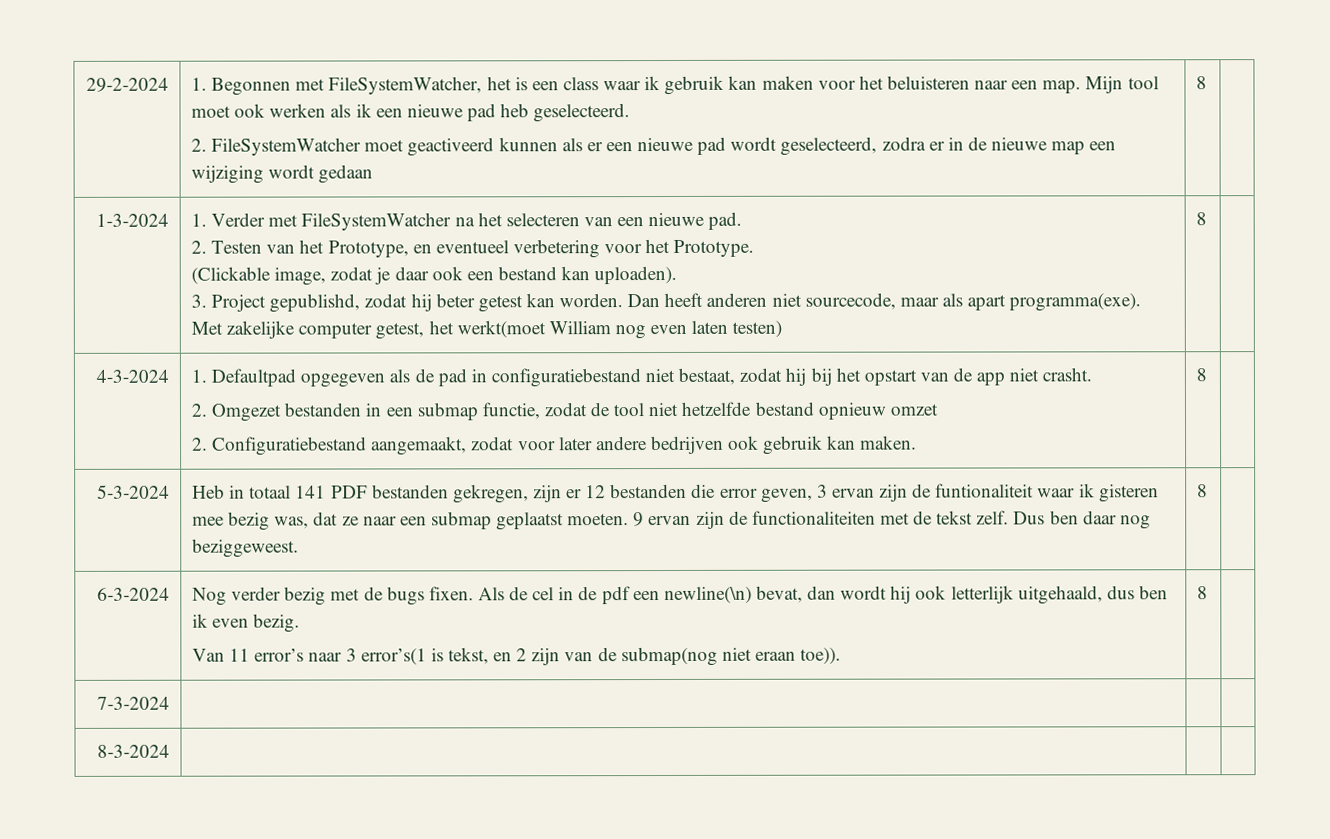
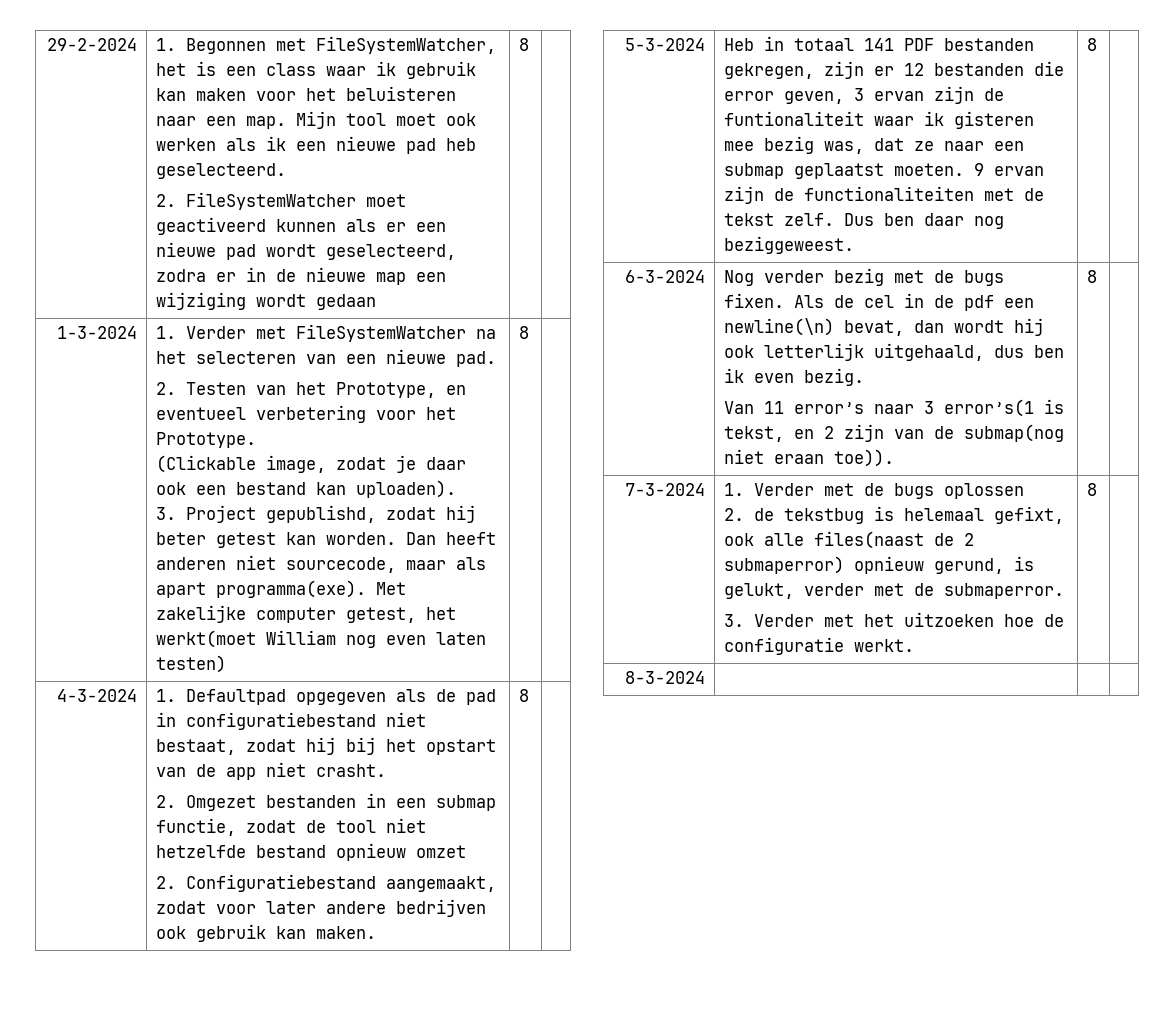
- 7-3-2024 | | |
+ 7-3-2024 | 1. Verder met de bugs oplossen
+ 2. de tekstbug is helemaal gefixt, ook alle files(naast de 2 submaperror) opnieuw gerund, is gelukt, verder met de submaperror.
+ 3. Verder met het uitzoeken hoe de configuratie werkt. | 8 |

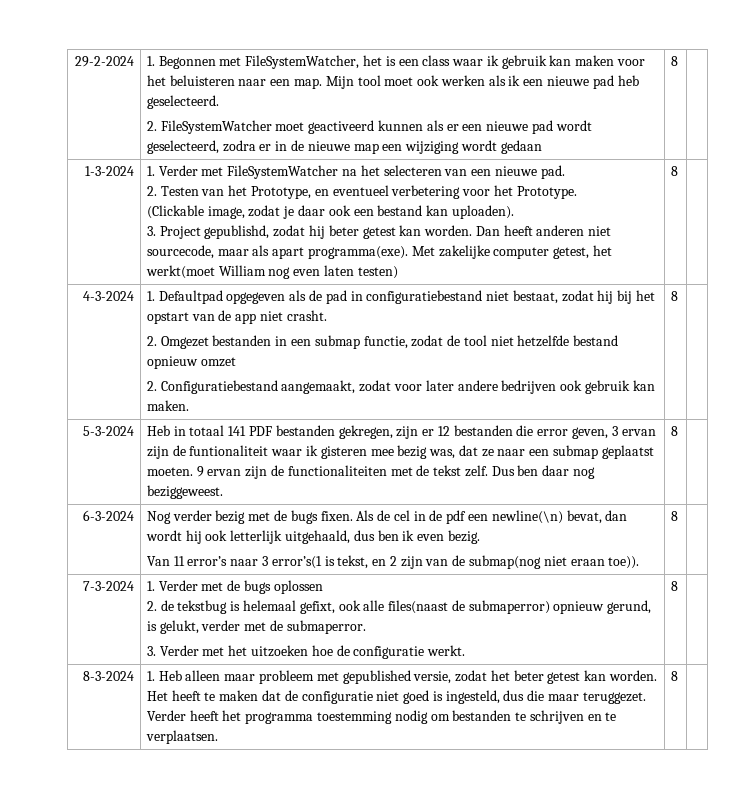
  7-3-2024 | 1. Verder met de bugs oplossen
- 2. de tekstbug is helemaal gefixt, ook alle files(naast de 2 submaperror) opnieuw gerund, is gelukt, verder met de submaperror.
+ 2. de tekstbug is helemaal gefixt, ook alle files(naast de submaperror) opnieuw gerund, is gelukt, verder met de submaperror.
+ 1. Heb alleen maar probleem met gepublished versie, zodat het beter getest kan worden. Het heeft te maken dat de configuratie niet goed is ingesteld, dus die maar teruggezet. Verder heeft het programma toestemming nodig om bestanden te schrijven en te verplaatsen. | 8

